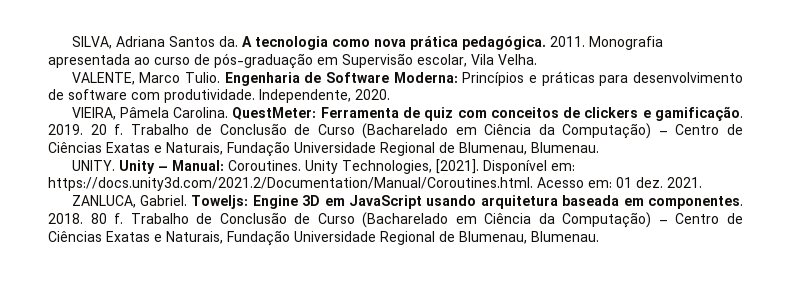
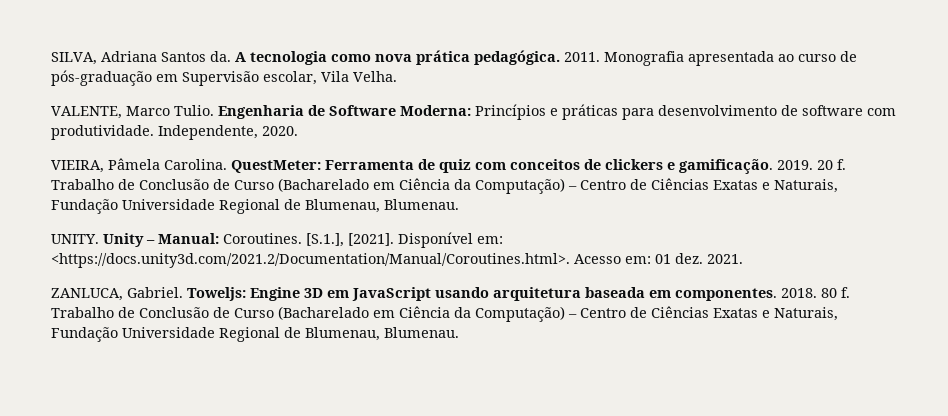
- Unity Technologies, [2021].
+ [S.1.], [2021].
- Disponível em: https://docs.unity3d.com/2021.2/Documentation/Manual/Coroutines.html. Acesso em: 01 dez.
+ Disponível em: <https://docs.unity3d.com/2021.2/Documentation/Manual/Coroutines.html>. Acesso em: 01 dez.

